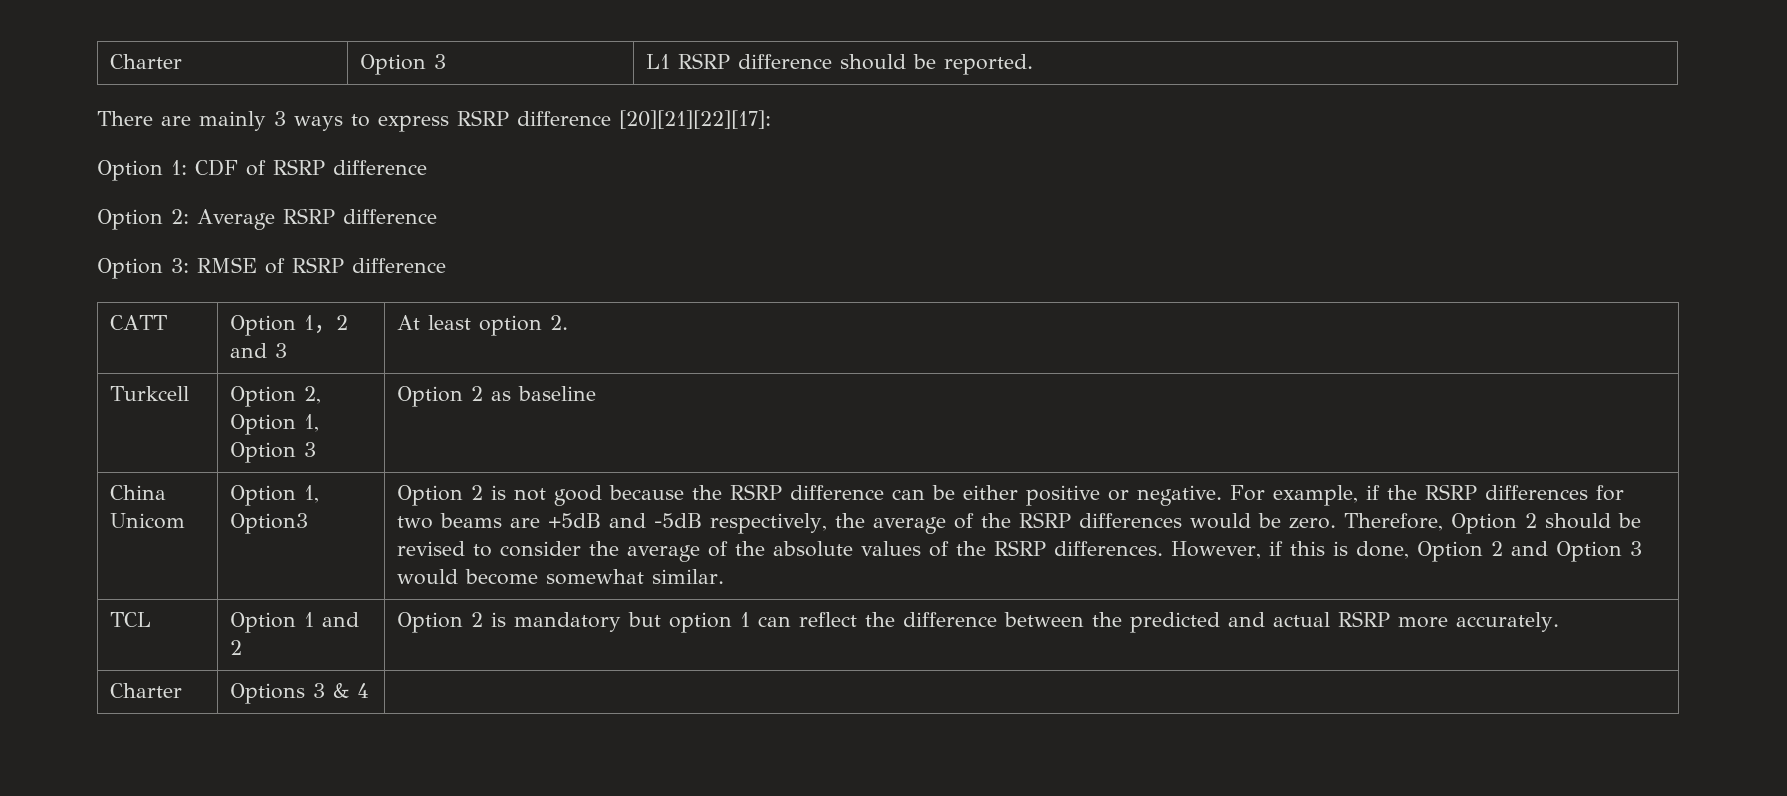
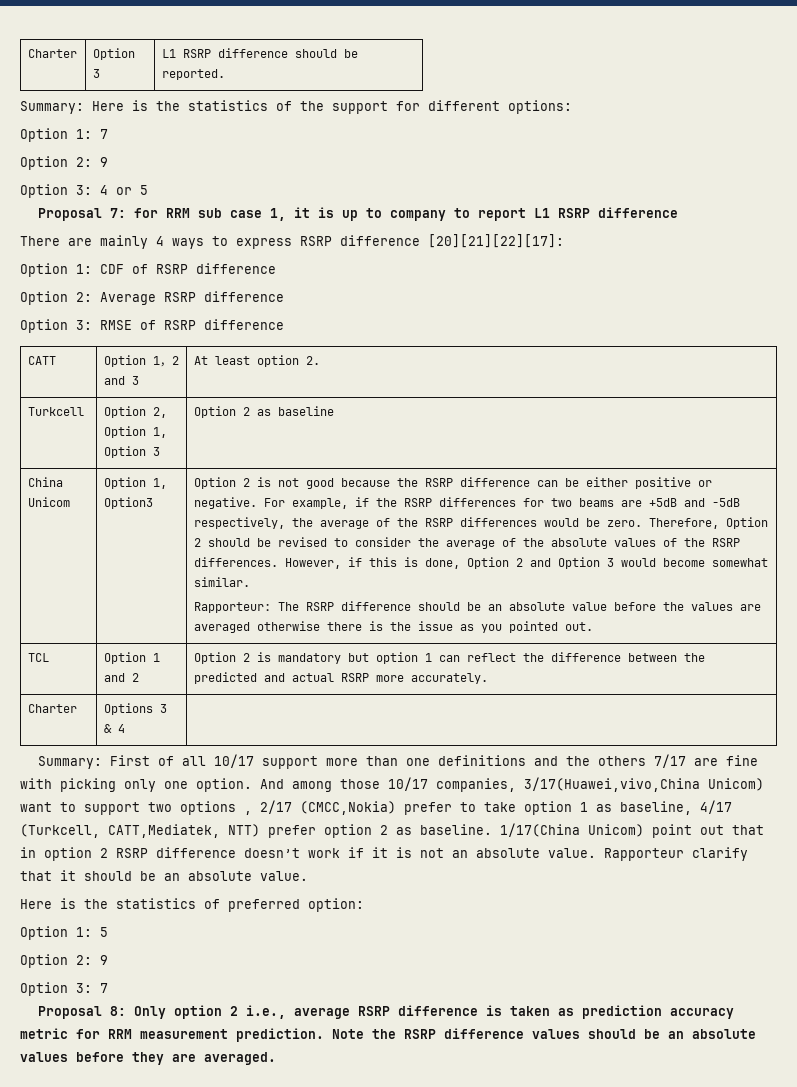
+ Summary: Here is the statistics of the support for different options:
+ Option 1: 7
+ Option 2: 9
+ Option 3: 4 or 5
+ Proposal 7: for RRM sub case 1, it is up to company to report L1 RSRP difference
- There are mainly 3 ways to express RSRP difference [20][21][22][17]:
+ There are mainly 4 ways to express RSRP difference [20][21][22][17]:
+ Rapporteur: The RSRP difference should be an absolute value before the values are averaged otherwise there is the issue as you pointed out.
+ Summary: First of all 10/17 support more than one definitions and the others 7/17 are fine with picking only one option. And among those 10/17 companies, 3/17(Huawei,vivo,China Unicom) want to support two options , 2/17 (CMCC,Nokia) prefer to take option 1 as baseline, 4/17 (Turkcell, CATT,Mediatek, NTT) prefer option 2 as baseline. 1/17(China Unicom) point out that in option 2 RSRP difference doesn’t work if it is not an absolute value. Rapporteur clarify that it should be an absolute value.
+ Here is the statistics of preferred option:
+ Option 1: 5
+ Option 2: 9
+ Option 3: 7
+ Proposal 8: Only option 2 i.e., average RSRP difference is taken as prediction accuracy metric for RRM measurement prediction. Note the RSRP difference values should be an absolute values before they are averaged.

